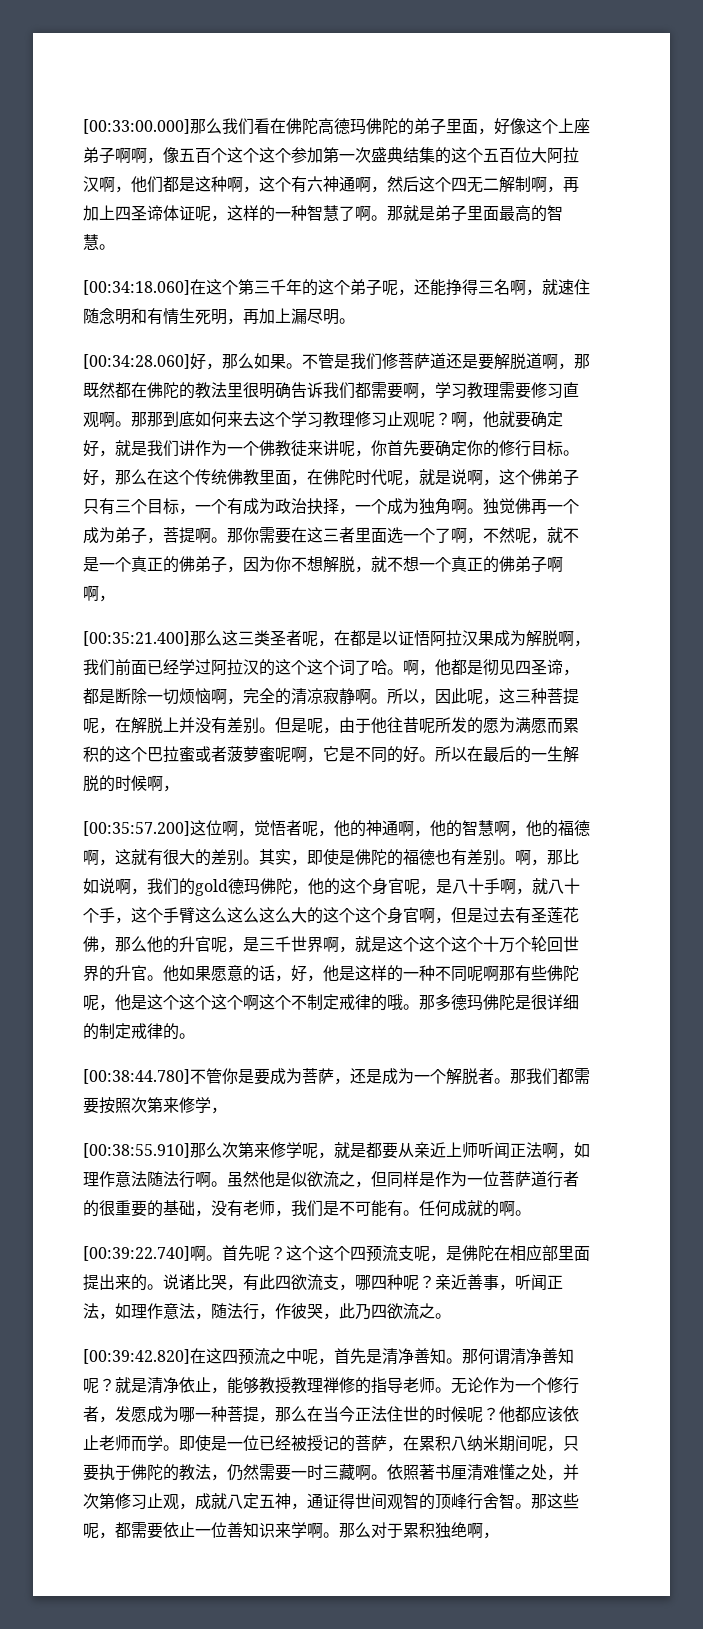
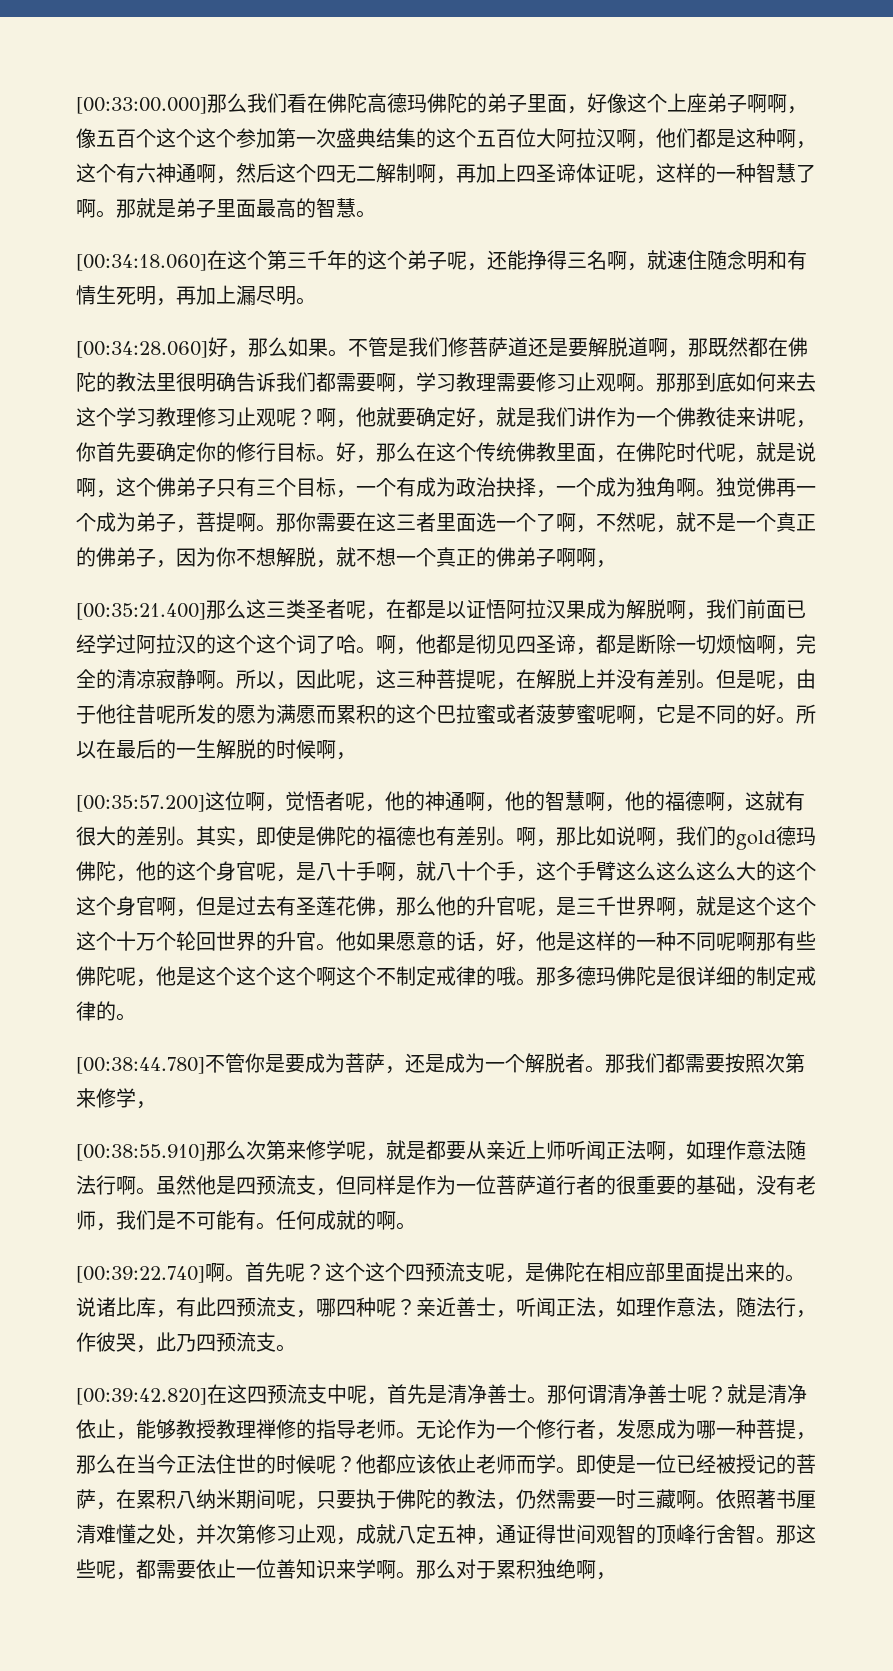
- 不管是我们修菩萨道还是要解脱道啊，那既然都在佛陀的教法里很明确告诉我们都需要啊，学习教理需要修习直观啊。
+ 不管是我们修菩萨道还是要解脱道啊，那既然都在佛陀的教法里很明确告诉我们都需要啊，学习教理需要修习止观啊。
- 虽然他是似欲流之，但同样是作为一位菩萨道行者的很重要的基础，没有老师，我们是不可能有。
+ 虽然他是四预流支，但同样是作为一位菩萨道行者的很重要的基础，没有老师，我们是不可能有。
- 说诸比哭，有此四欲流支，哪四种呢？
+ 说诸比库，有此四预流支，哪四种呢？
- 亲近善事，听闻正法，如理作意法，随法行，作彼哭，此乃四欲流之。
+ 亲近善士，听闻正法，如理作意法，随法行，作彼哭，此乃四预流支。
- [00:39:42.820]在这四预流之中呢，首先是清净善知。
+ [00:39:42.820]在这四预流支中呢，首先是清净善士。
- 那何谓清净善知呢？
+ 那何谓清净善士呢？

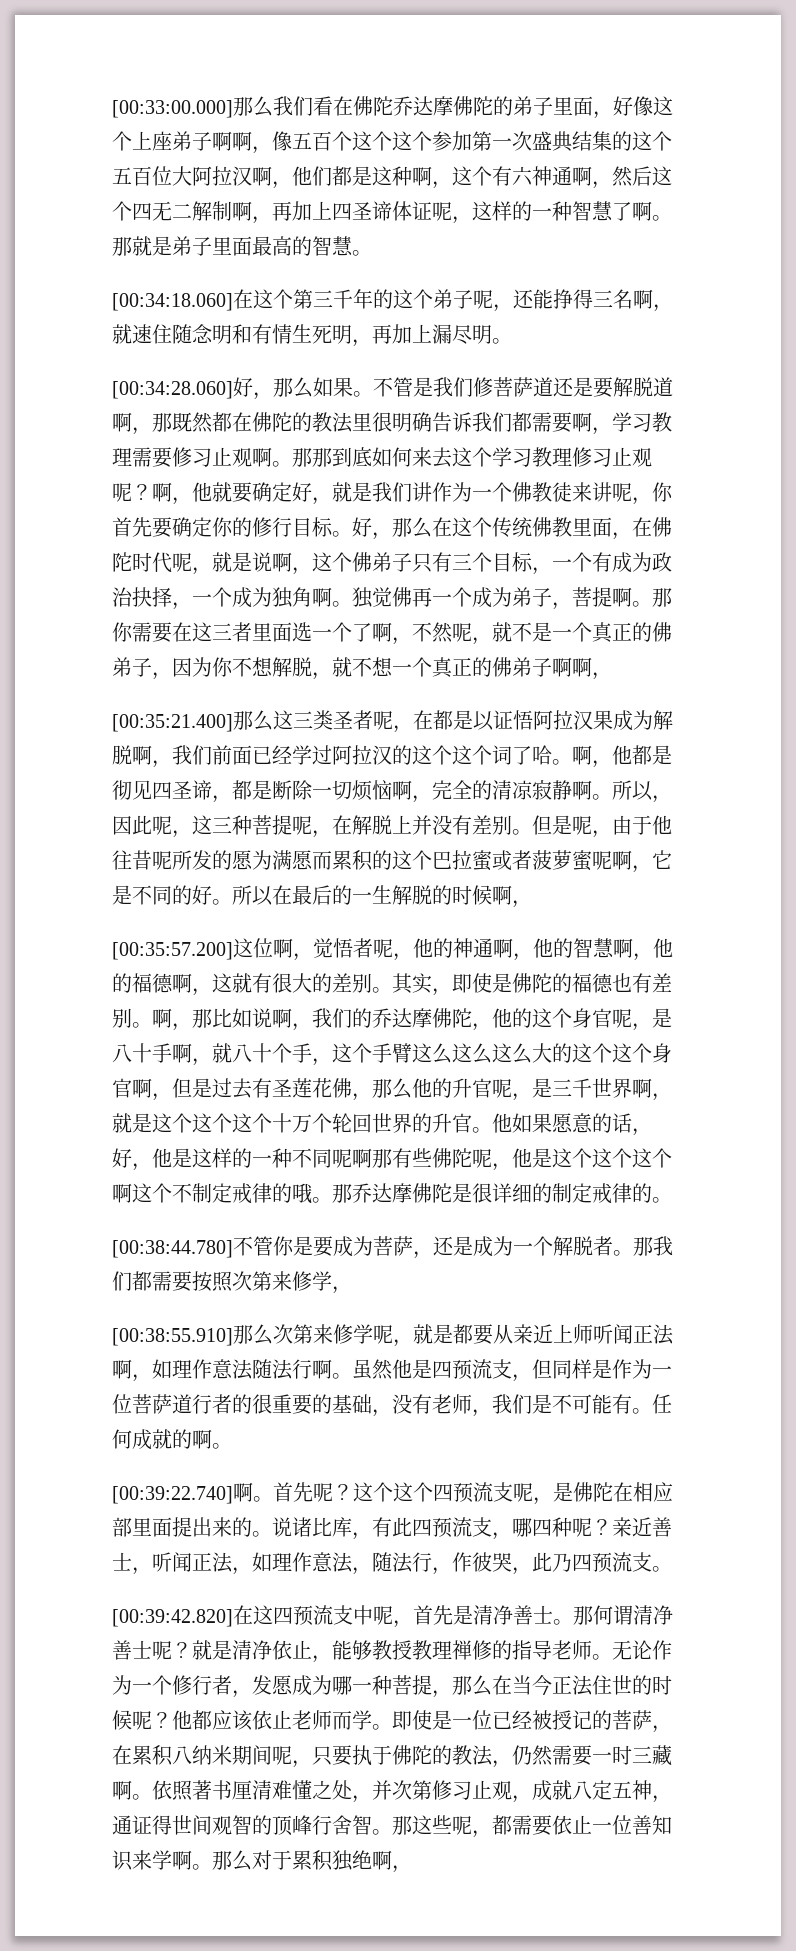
- [00:33:00.000]那么我们看在佛陀高德玛佛陀的弟子里面，好像这个上座弟子啊啊，像五百个这个这个参加第一次盛典结集的这个五百位大阿拉汉啊，他们都是这种啊，这个有六神通啊，然后这个四无二解制啊，再加上四圣谛体证呢，这样的一种智慧了啊。
+ [00:33:00.000]那么我们看在佛陀乔达摩佛陀的弟子里面，好像这个上座弟子啊啊，像五百个这个这个参加第一次盛典结集的这个五百位大阿拉汉啊，他们都是这种啊，这个有六神通啊，然后这个四无二解制啊，再加上四圣谛体证呢，这样的一种智慧了啊。
- 啊，那比如说啊，我们的gold德玛佛陀，他的这个身官呢，是八十手啊，就八十个手，这个手臂这么这么这么大的这个这个身官啊，但是过去有圣莲花佛，那么他的升官呢，是三千世界啊，就是这个这个这个十万个轮回世界的升官。
+ 啊，那比如说啊，我们的乔达摩佛陀，他的这个身官呢，是八十手啊，就八十个手，这个手臂这么这么这么大的这个这个身官啊，但是过去有圣莲花佛，那么他的升官呢，是三千世界啊，就是这个这个这个十万个轮回世界的升官。
- 那多德玛佛陀是很详细的制定戒律的。
+ 那乔达摩佛陀是很详细的制定戒律的。

